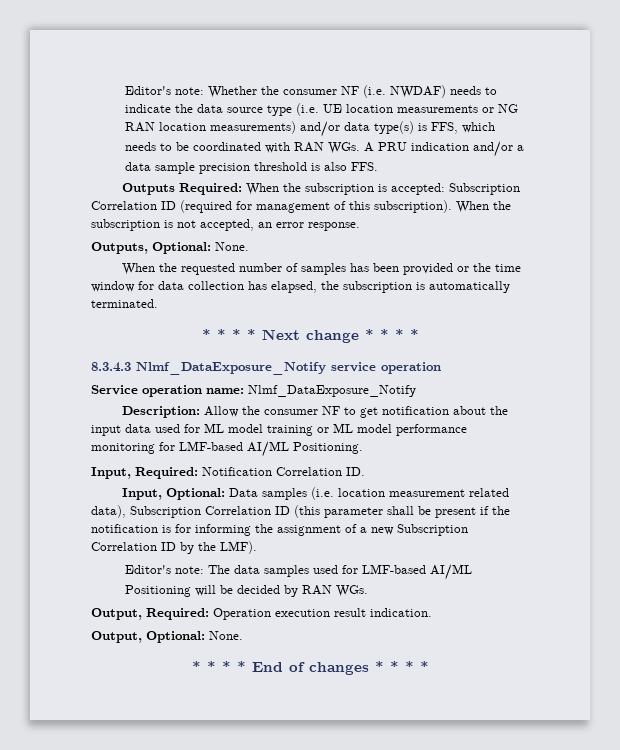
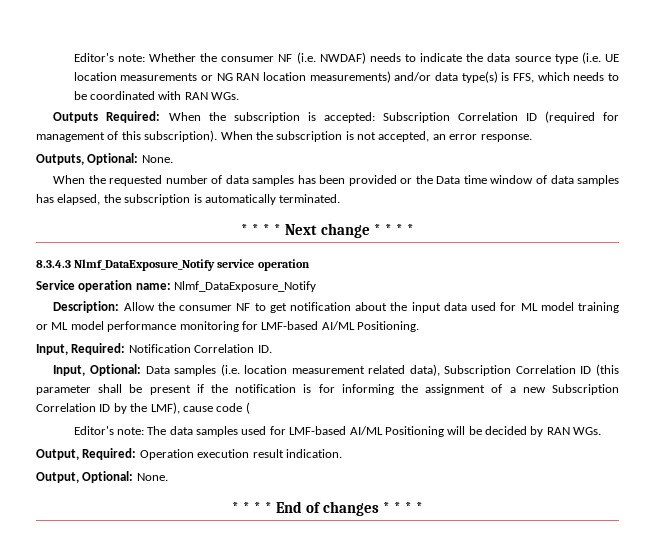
- Editor's note: Whether the consumer NF (i.e. NWDAF) needs to indicate the data source type (i.e. UE location measurements or NG RAN location measurements) and/or data type(s) is FFS, which needs to be coordinated with RAN WGs. A PRU indication and/or a data sample precision threshold is also FFS.
+ Editor's note: Whether the consumer NF (i.e. NWDAF) needs to indicate the data source type (i.e. UE location measurements or NG RAN location measurements) and/or data type(s) is FFS, which needs to be coordinated with RAN WGs.
- When the requested number of samples has been provided or the time window for data collection has elapsed, the subscription is automatically terminated.
+ When the requested number of data samples has been provided or the Data time window of data samples has elapsed, the subscription is automatically terminated.
- Input, Optional: Data samples (i.e. location measurement related data), Subscription Correlation ID (this parameter shall be present if the notification is for informing the assignment of a new Subscription Correlation ID by the LMF).
+ Input, Optional: Data samples (i.e. location measurement related data), Subscription Correlation ID (this parameter shall be present if the notification is for informing the assignment of a new Subscription Correlation ID by the LMF), cause code (

